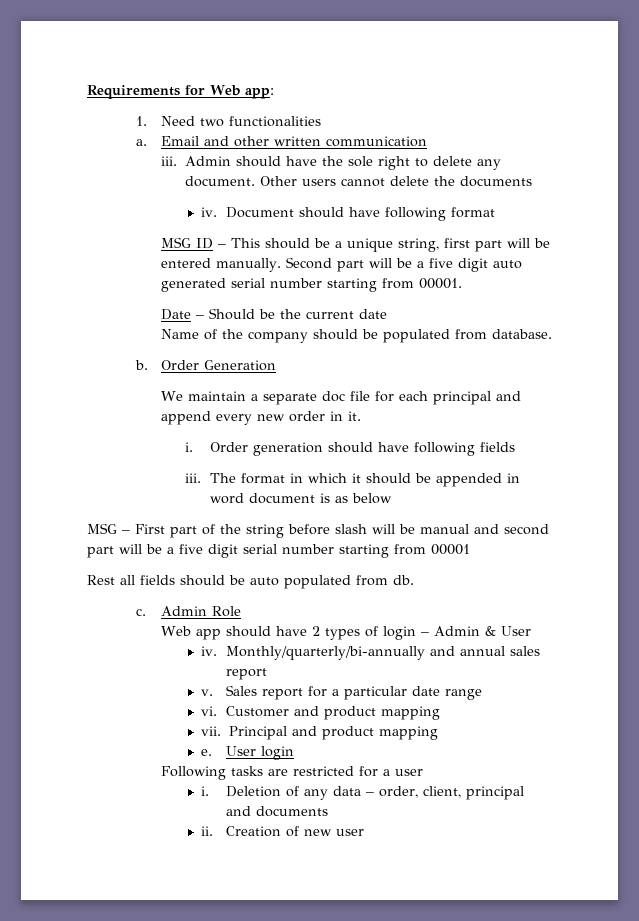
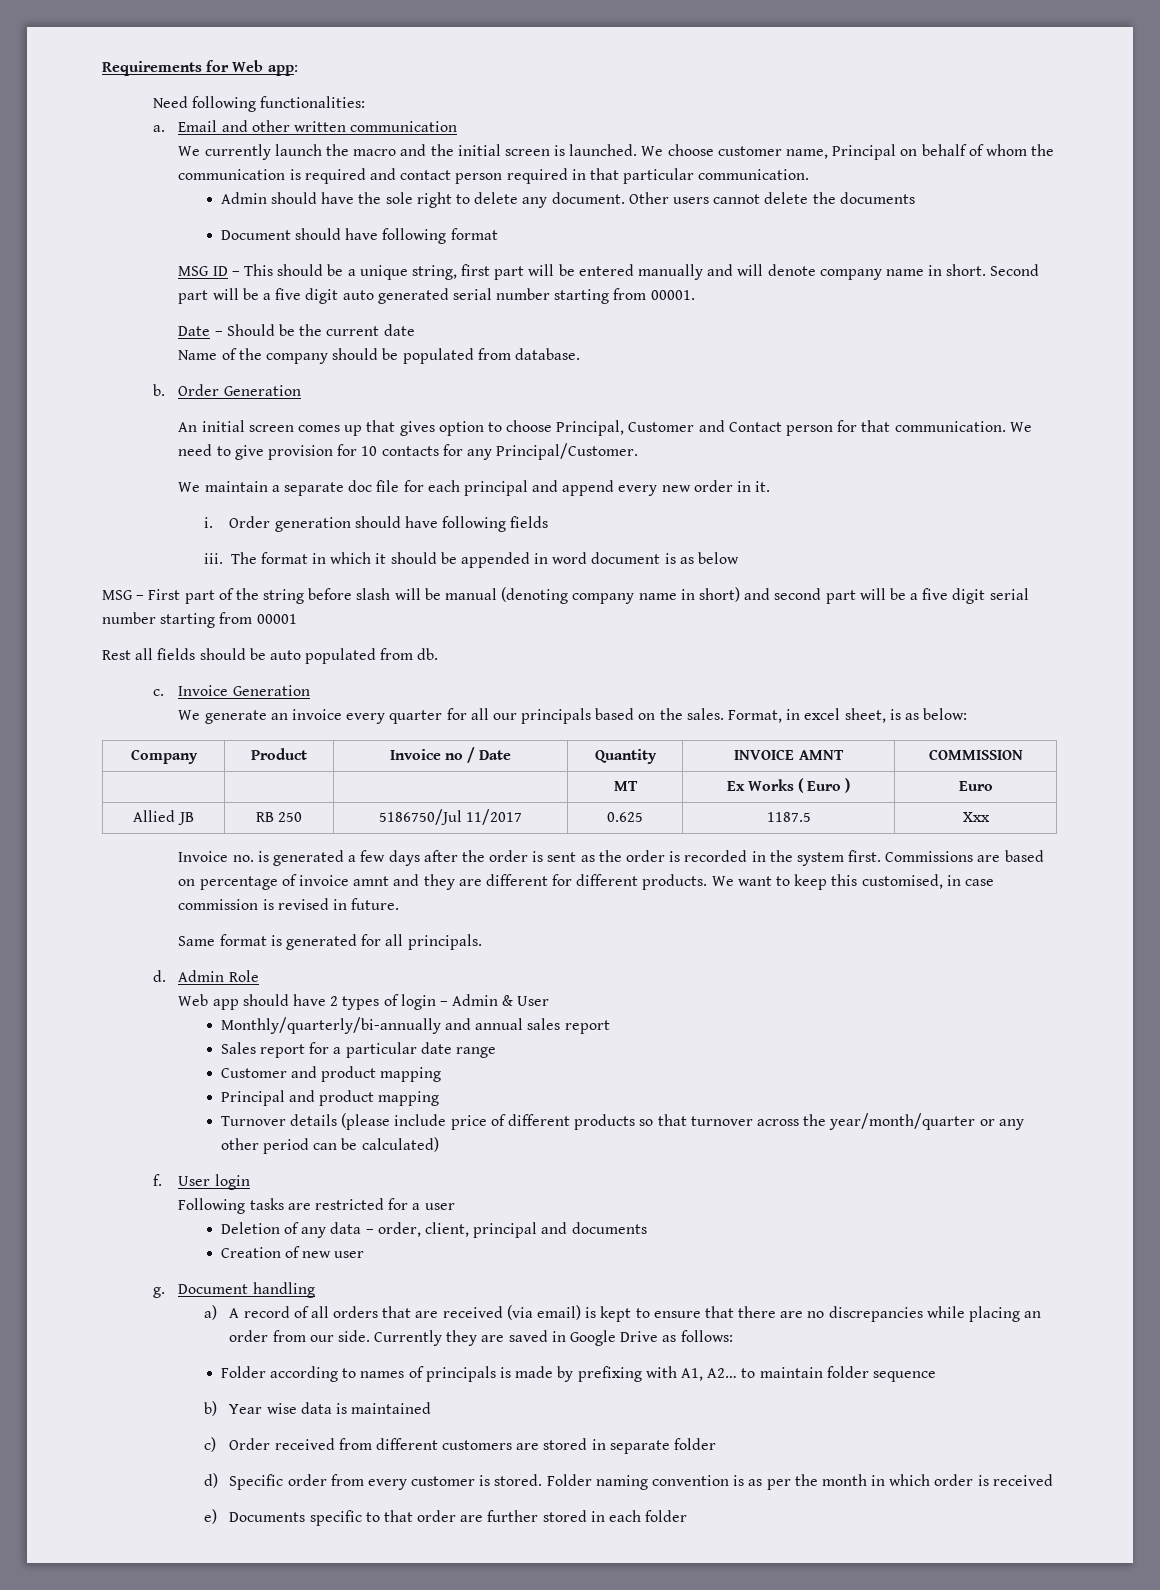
- 1. Need two functionalities
+ Need following functionalities:
- iii. Admin should have the sole right to delete any document.
+ We currently launch the macro and the initial screen is launched. We choose customer name, Principal on behalf of whom the communication is required and contact person required in that particular communication.
+ Admin should have the sole right to delete any document.
  Other users cannot delete the documents
- iv. Document should have following format
+ Document should have following format
- MSG ID – This should be a unique string, first part will be entered manually.
+ MSG ID – This should be a unique string, first part will be entered manually and will denote company name in short.
+ An initial screen comes up that gives option to choose Principal, Customer and Contact person for that communication. We need to give provision for 10 contacts for any Principal/Customer.
- MSG – First part of the string before slash will be manual and second part will be a five digit serial number starting from 00001
+ MSG – First part of the string before slash will be manual (denoting company name in short) and second part will be a five digit serial number starting from 00001
+ Invoice Generation
+ We generate an invoice every quarter for all our principals based on the sales. Format, in excel sheet, is as below:
+ Company | Product | Invoice no / Date | Quantity | INVOICE AMNT | COMMISSION
+ | | | MT | Ex Works ( Euro ) | Euro
+ Allied JB | RB 250 | 5186750/Jul 11/2017 | 0.625 | 1187.5 | Xxx
+ Invoice no. is generated a few days after the order is sent as the order is recorded in the system first. Commissions are based on percentage of invoice amnt and they are different for different products. We want to keep this customised, in case commission is revised in future.
+ Same format is generated for all principals.
+ d.
  Web app should have 2 types of login – Admin & User
- iv. Monthly/quarterly/bi-annually and annual sales report
+ Monthly/quarterly/bi-annually and annual sales report
- v.
- vi.
- vii.
- e.
+ Turnover details (please include price of different products so that turnover across the year/month/quarter or any other period can be calculated)
+ f.
  Following tasks are restricted for a user
- i. Deletion of any data – order, client, principal and documents
+ Deletion of any data – order, client, principal and documents
- ii.
+ g. Document handling
+ a) A record of all orders that are received (via email) is kept to ensure that there are no discrepancies while placing an order from our side. Currently they are saved in Google Drive as follows:
+ Folder according to names of principals is made by prefixing with A1, A2… to maintain folder sequence
+ b) Year wise data is maintained
+ c) Order received from different customers are stored in separate folder
+ d) Specific order from every customer is stored. Folder naming convention is as per the month in which order is received
+ e) Documents specific to that order are further stored in each folder

